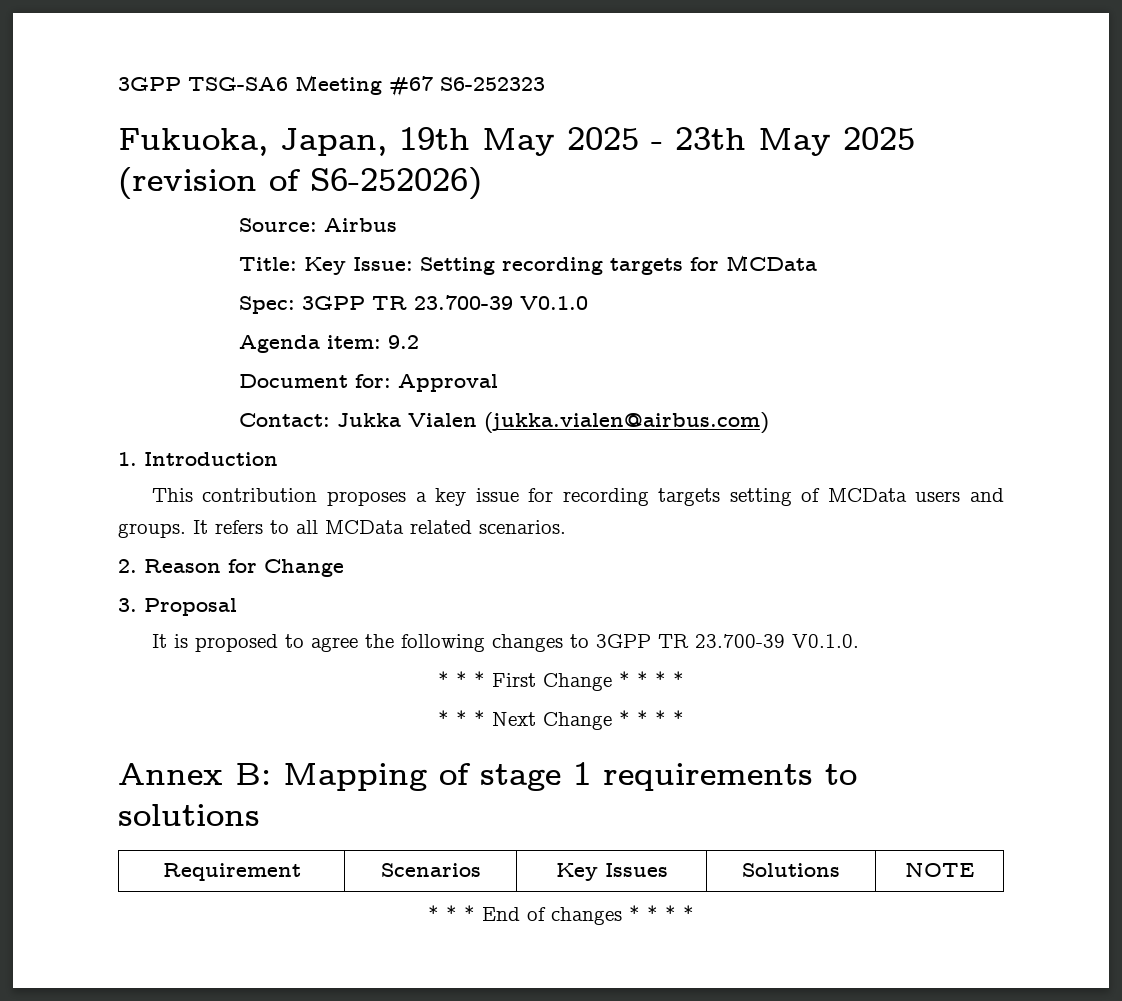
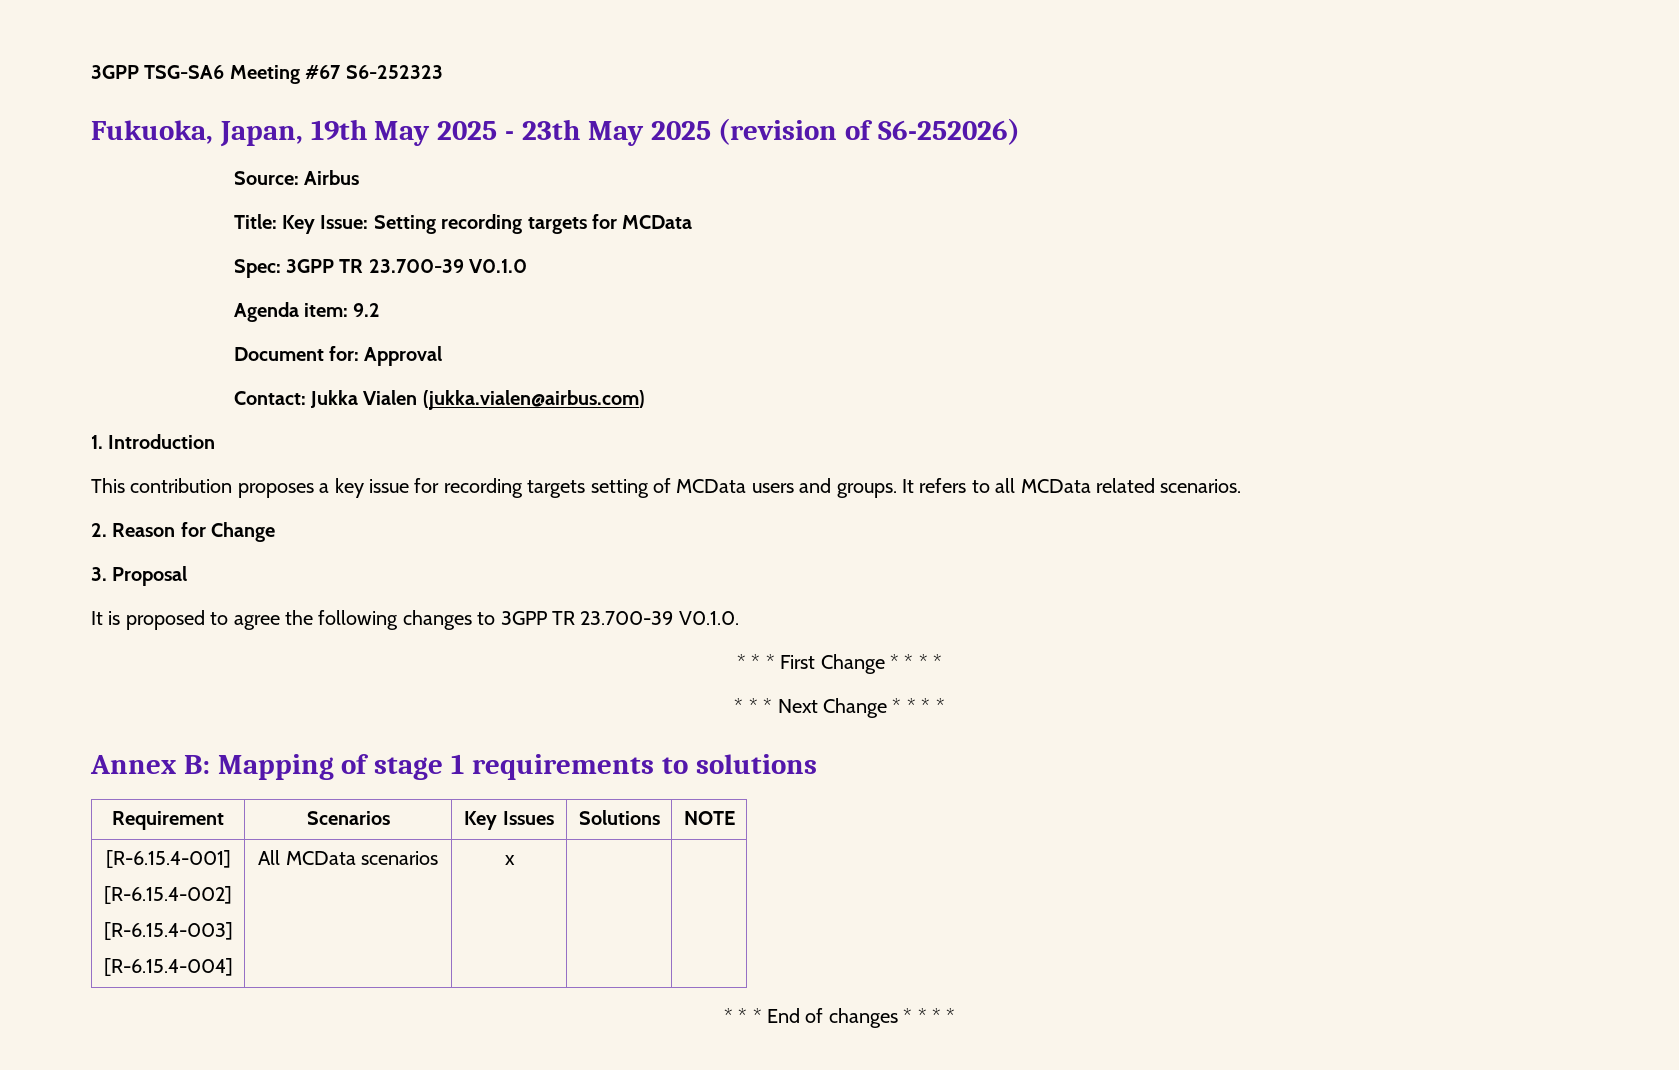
+ [R-6.15.4-001]
+ [R-6.15.4-002]
+ [R-6.15.4-003]
+ [R-6.15.4-004] | All MCData scenarios | x | |

